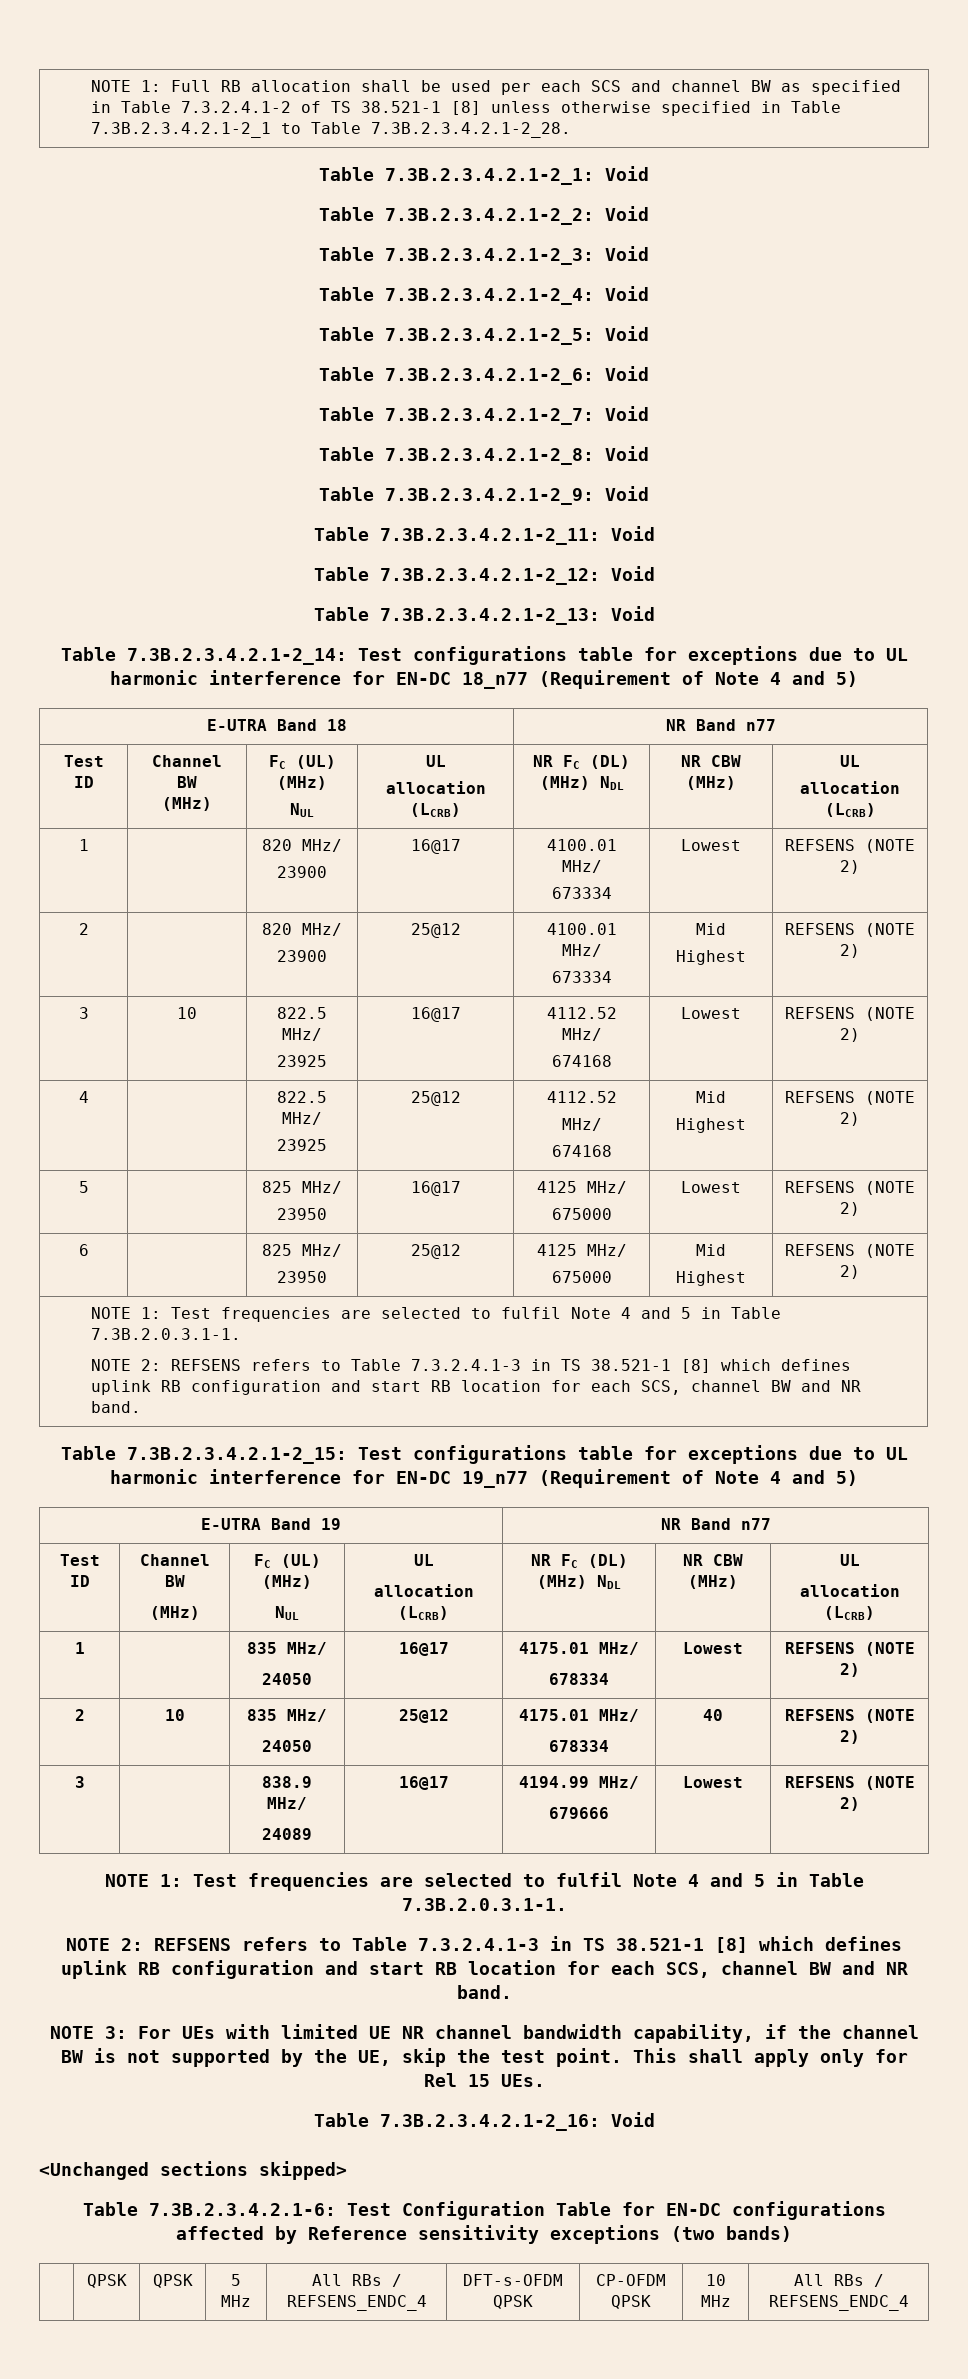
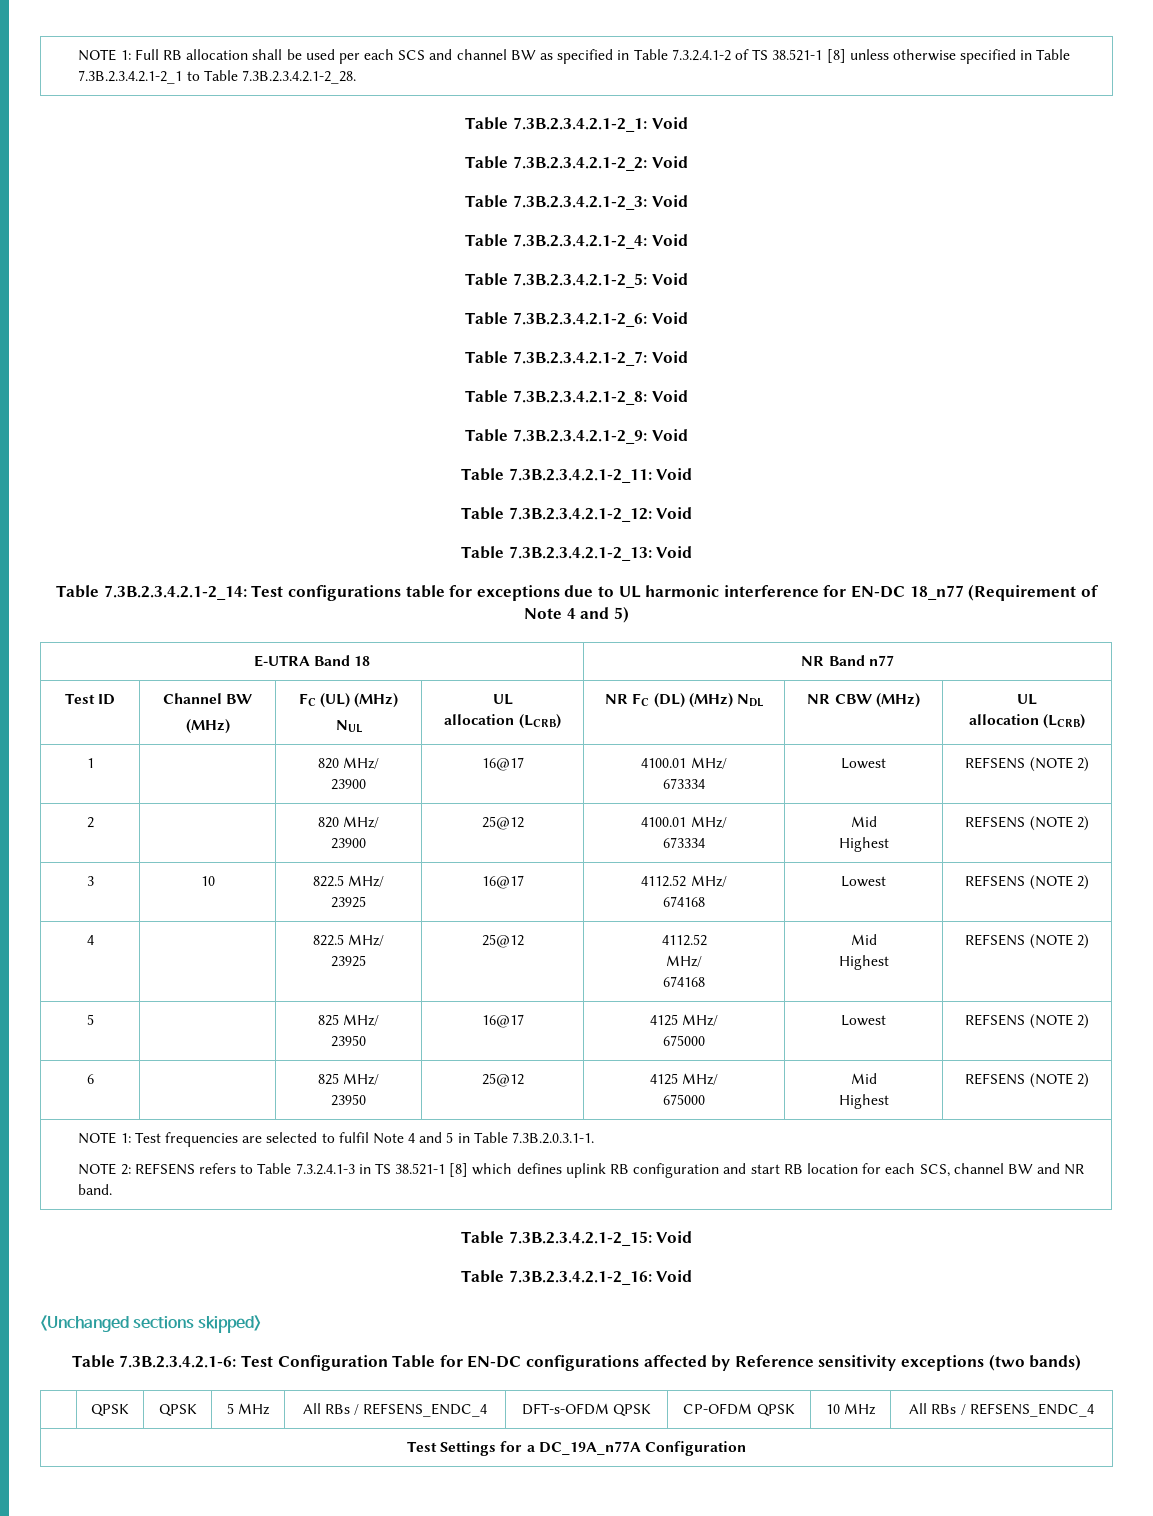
- Table 7.3B.2.3.4.2.1-2_15: Test configurations table for exceptions due to UL harmonic interference for EN-DC 19_n77 (Requirement of Note 4 and 5)
- E-UTRA Band 19 | NR Band n77
- Test ID | Channel BW
- (MHz) | FC (UL) (MHz)
- NUL | UL
- allocation (LCRB) | NR FC (DL) (MHz) NDL | NR CBW (MHz) | UL
- allocation (LCRB)
- 1 | | 835 MHz/
- 24050 | 16@17 | 4175.01 MHz/
- 678334 | Lowest | REFSENS (NOTE 2)
- 2 | 10 | 835 MHz/
- 24050 | 25@12 | 4175.01 MHz/
- 678334 | 40 | REFSENS (NOTE 2)
- 3 | | 838.9 MHz/
- 24089 | 16@17 | 4194.99 MHz/
- 679666 | Lowest | REFSENS (NOTE 2)
- NOTE 1: Test frequencies are selected to fulfil Note 4 and 5 in Table 7.3B.2.0.3.1-1.
- NOTE 2: REFSENS refers to Table 7.3.2.4.1-3 in TS 38.521-1 [8] which defines uplink RB configuration and start RB location for each SCS, channel BW and NR band.
- NOTE 3: For UEs with limited UE NR channel bandwidth capability, if the channel BW is not supported by the UE, skip the test point. This shall apply only for Rel 15 UEs.
+ Table 7.3B.2.3.4.2.1-2_15: Void
+ Test Settings for a DC_19A_n77A Configuration

